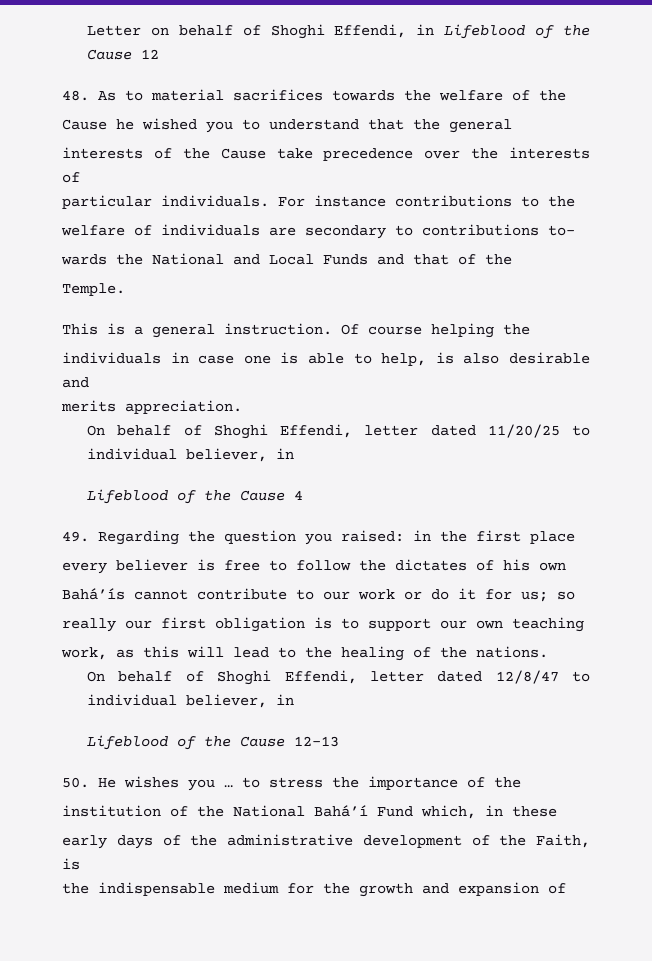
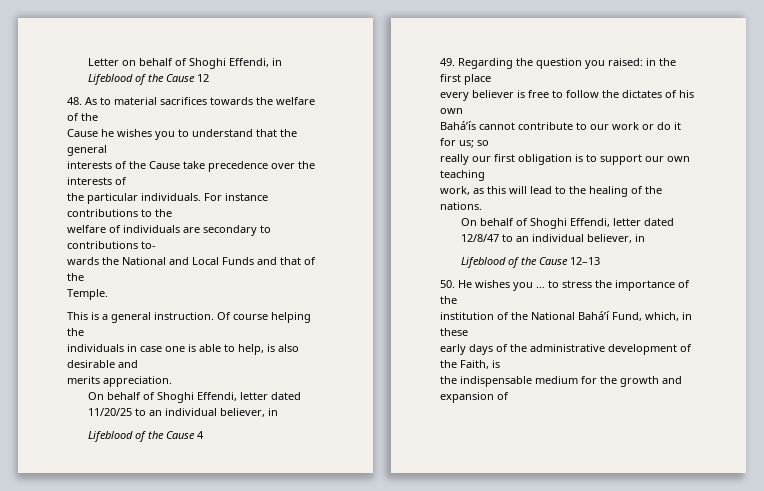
- Cause he wished you to understand that the general
+ Cause he wishes you to understand that the general
- particular individuals.
+ the particular individuals.
- On behalf of Shoghi Effendi, letter dated 11/20/25 to individual believer, in
+ On behalf of Shoghi Effendi, letter dated 11/20/25 to an individual believer, in
- On behalf of Shoghi Effendi, letter dated 12/8/47 to individual believer, in
+ On behalf of Shoghi Effendi, letter dated 12/8/47 to an individual believer, in
- institution of the National Bahá’í Fund which, in these
+ institution of the National Bahá’í Fund, which, in these

